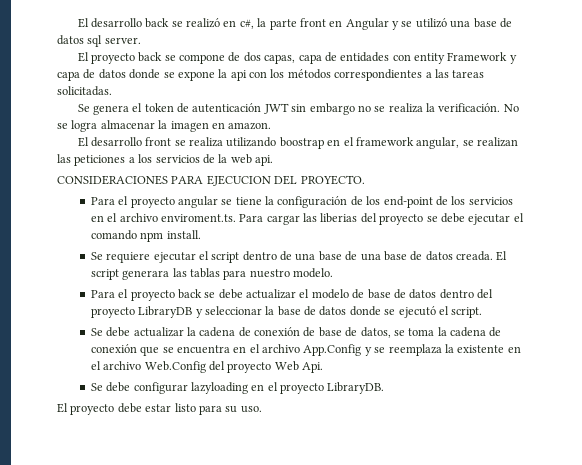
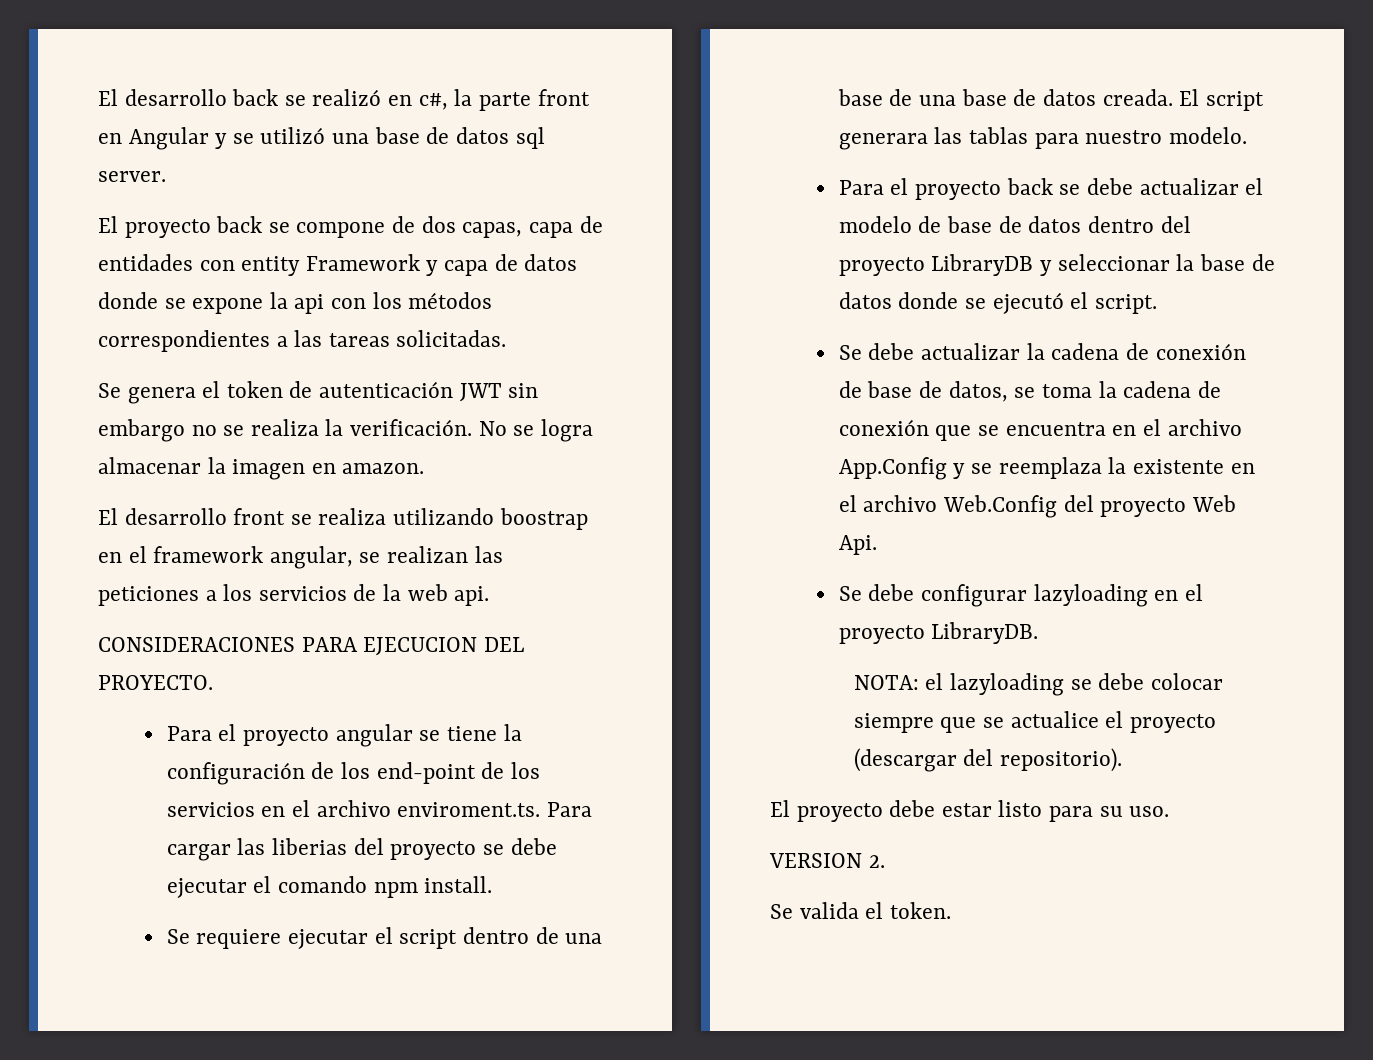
+ NOTA: el lazyloading se debe colocar siempre que se actualice el proyecto (descargar del repositorio).
+ VERSION 2.
+ Se valida el token.

